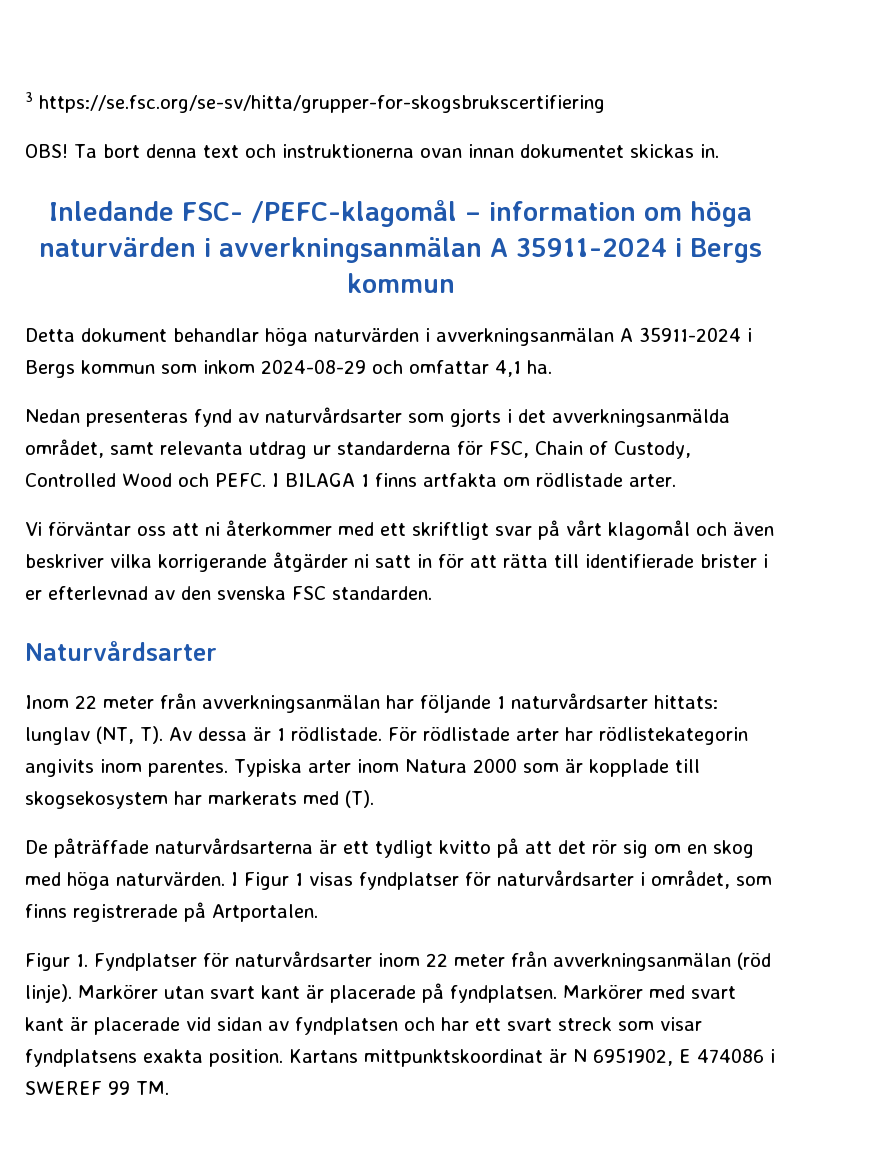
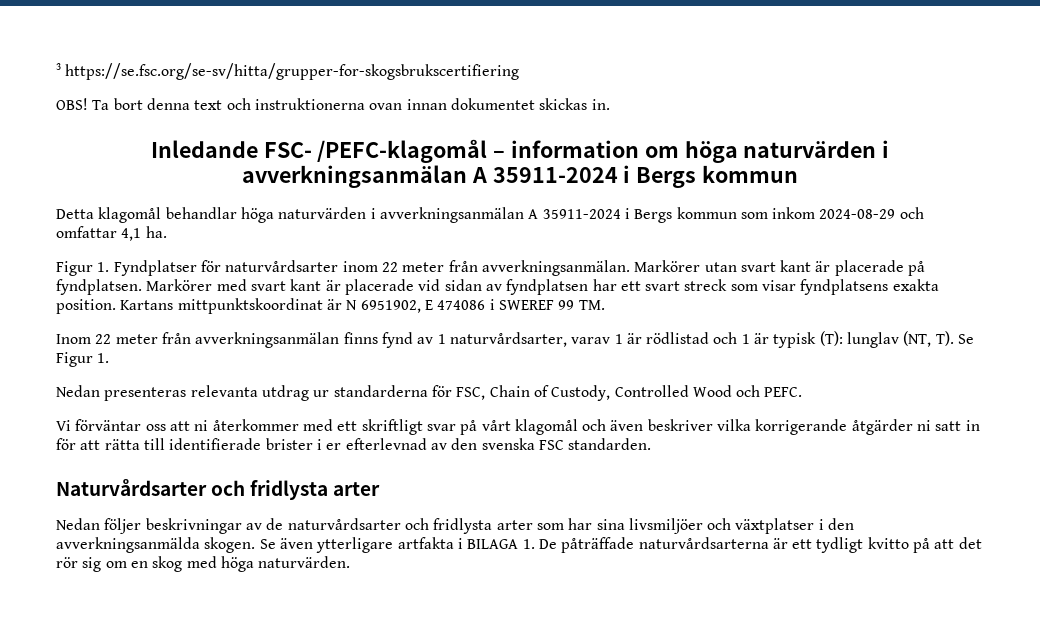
- Detta dokument behandlar höga naturvärden i avverkningsanmälan A 35911-2024 i Bergs kommun som inkom 2024-08-29 och omfattar 4,1 ha.
+ Detta klagomål behandlar höga naturvärden i avverkningsanmälan A 35911-2024 i Bergs kommun som inkom 2024-08-29 och omfattar 4,1 ha.
- Nedan presenteras fynd av naturvårdsarter som gjorts i det avverkningsanmälda området, samt relevanta utdrag ur standarderna för FSC, Chain of Custody, Controlled Wood och PEFC. I BILAGA 1 finns artfakta om rödlistade arter.
+ Figur 1. Fyndplatser för naturvårdsarter inom 22 meter från avverkningsanmälan. Markörer utan svart kant är placerade på fyndplatsen. Markörer med svart kant är placerade vid sidan av fyndplatsen har ett svart streck som visar fyndplatsens exakta position. Kartans mittpunktskoordinat är N 6951902, E 474086 i SWEREF 99 TM.
+ Inom 22 meter från avverkningsanmälan finns fynd av 1 naturvårdsarter, varav 1 är rödlistad och 1 är typisk (T): lunglav (NT, T). Se Figur 1.
+ Nedan presenteras relevanta utdrag ur standarderna för FSC, Chain of Custody, Controlled Wood och PEFC.
- Naturvårdsarter
- Inom 22 meter från avverkningsanmälan har följande 1 naturvårdsarter hittats: lunglav (NT, T). Av dessa är 1 rödlistade. För rödlistade arter har rödlistekategorin angivits inom parentes. Typiska arter inom Natura 2000 som är kopplade till skogsekosystem har markerats med (T).
- De påträffade naturvårdsarterna är ett tydligt kvitto på att det rör sig om en skog med höga naturvärden. I Figur 1 visas fyndplatser för naturvårdsarter i området, som finns registrerade på Artportalen.
- Figur 1. Fyndplatser för naturvårdsarter inom 22 meter från avverkningsanmälan (röd linje). Markörer utan svart kant är placerade på fyndplatsen. Markörer med svart kant är placerade vid sidan av fyndplatsen och har ett svart streck som visar fyndplatsens exakta position. Kartans mittpunktskoordinat är N 6951902, E 474086 i SWEREF 99 TM.
+ Naturvårdsarter och fridlysta arter
+ Nedan följer beskrivningar av de naturvårdsarter och fridlysta arter som har sina livsmiljöer och växtplatser i den avverkningsanmälda skogen. Se även ytterligare artfakta i BILAGA 1. De påträffade naturvårdsarterna är ett tydligt kvitto på att det rör sig om en skog med höga naturvärden.

